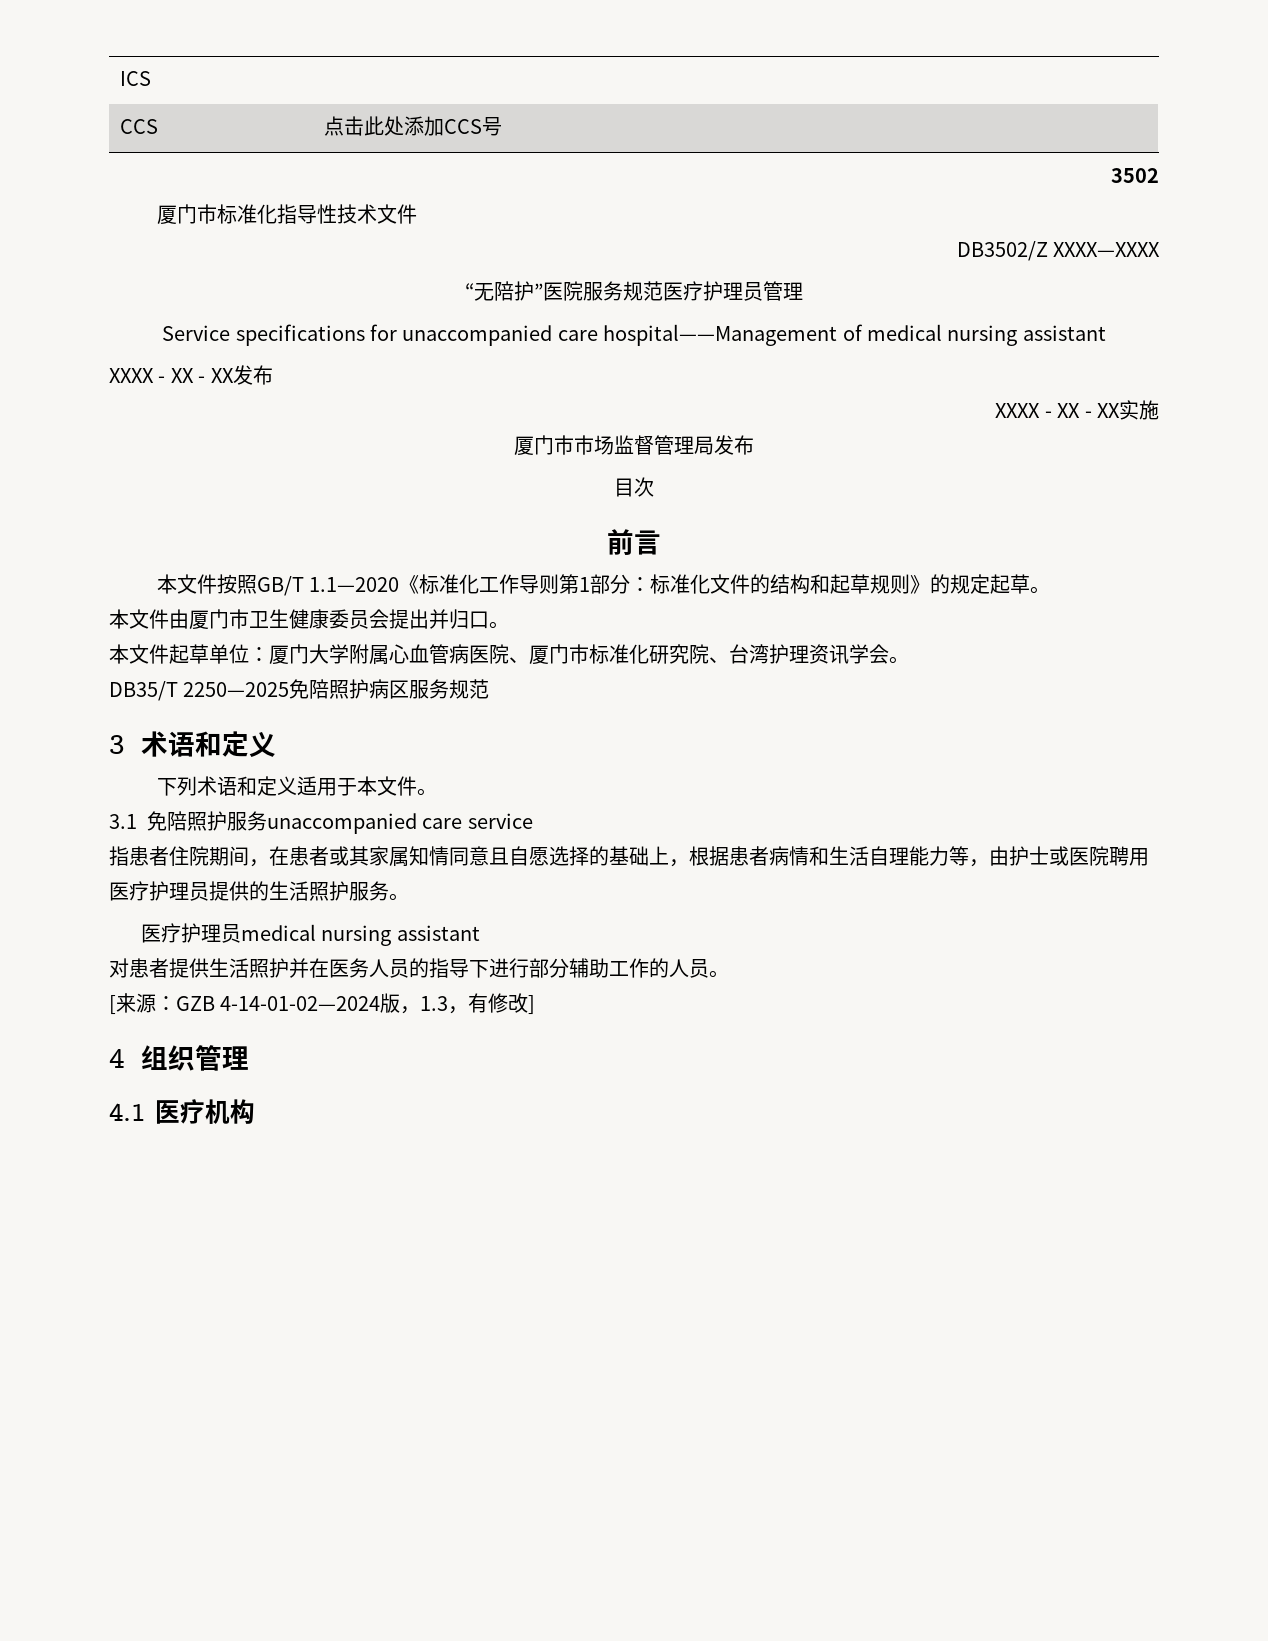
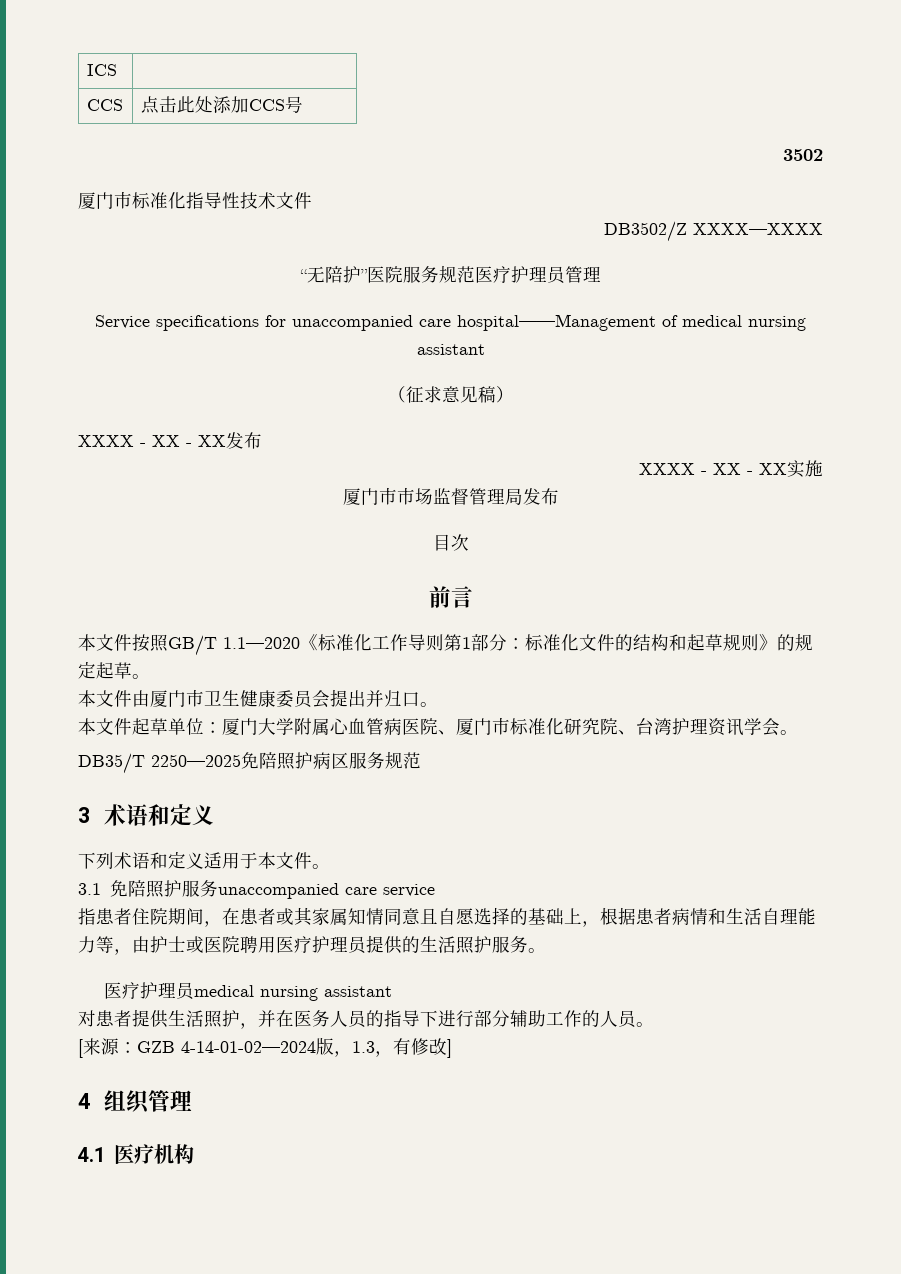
+ （征求意见稿）
- 对患者提供生活照护并在医务人员的指导下进行部分辅助工作的人员。
+ 对患者提供生活照护，并在医务人员的指导下进行部分辅助工作的人员。

